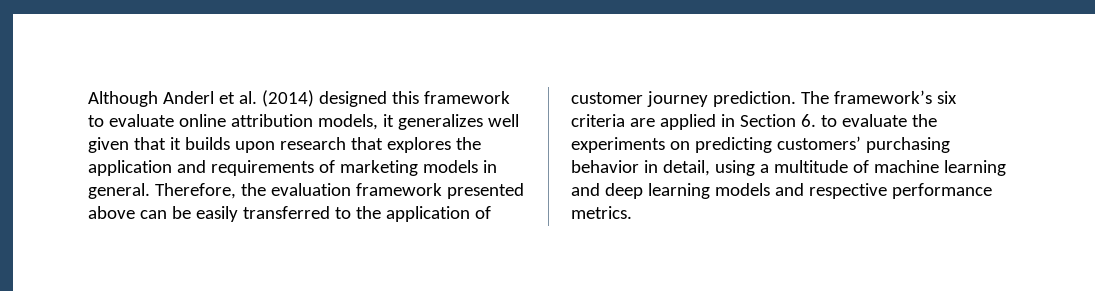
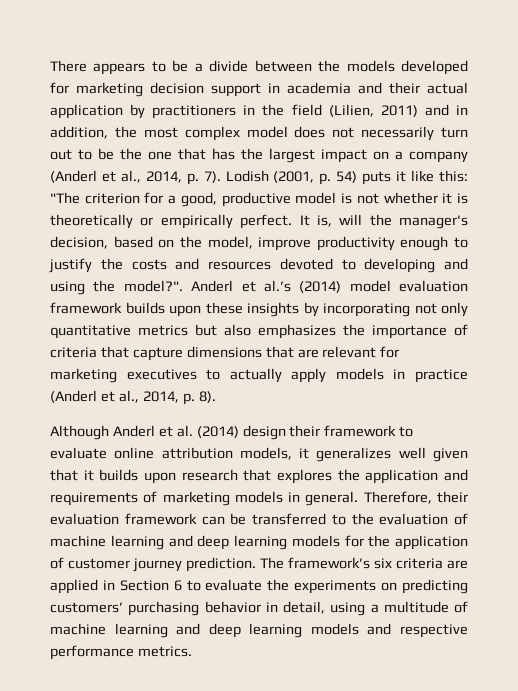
+ There appears to be a divide between the models developed for marketing decision support in academia and their actual application by practitioners in the field (Lilien, 2011) and in addition, the most complex model does not necessarily turn out to be the one that has the largest impact on a company (Anderl et al., 2014, p. 7). Lodish (2001, p. 54) puts it like this: "The criterion for a good, productive model is not whether it is theoretically or empirically perfect. It is, will the manager's decision, based on the model, improve productivity enough to justify the costs and resources devoted to developing and using the model?". Anderl et al.’s (2014) model evaluation framework builds upon these insights by incorporating not only quantitative metrics but also emphasizes the importance of criteria that capture dimensions that are relevant for marketing executives to actually apply models in practice (Anderl et al., 2014, p. 8).
- Although Anderl et al. (2014) designed this framework to evaluate online attribution models, it generalizes well given that it builds upon research that explores the application and requirements of marketing models in general.
+ Although Anderl et al. (2014) design their framework to evaluate online attribution models, it generalizes well given that it builds upon research that explores the application and requirements of marketing models in general.
- Therefore, the evaluation framework presented above can be easily transferred to the application of customer journey prediction.
+ Therefore, their evaluation framework can be transferred to the evaluation of machine learning and deep learning models for the application of customer journey prediction.
- The framework’s six criteria are applied in Section 6. to evaluate the experiments on predicting customers’ purchasing behavior in detail, using a multitude of machine learning and deep learning models and respective performance metrics.
+ The framework’s six criteria are applied in Section 6 to evaluate the experiments on predicting customers’ purchasing behavior in detail, using a multitude of machine learning and deep learning models and respective performance metrics.

